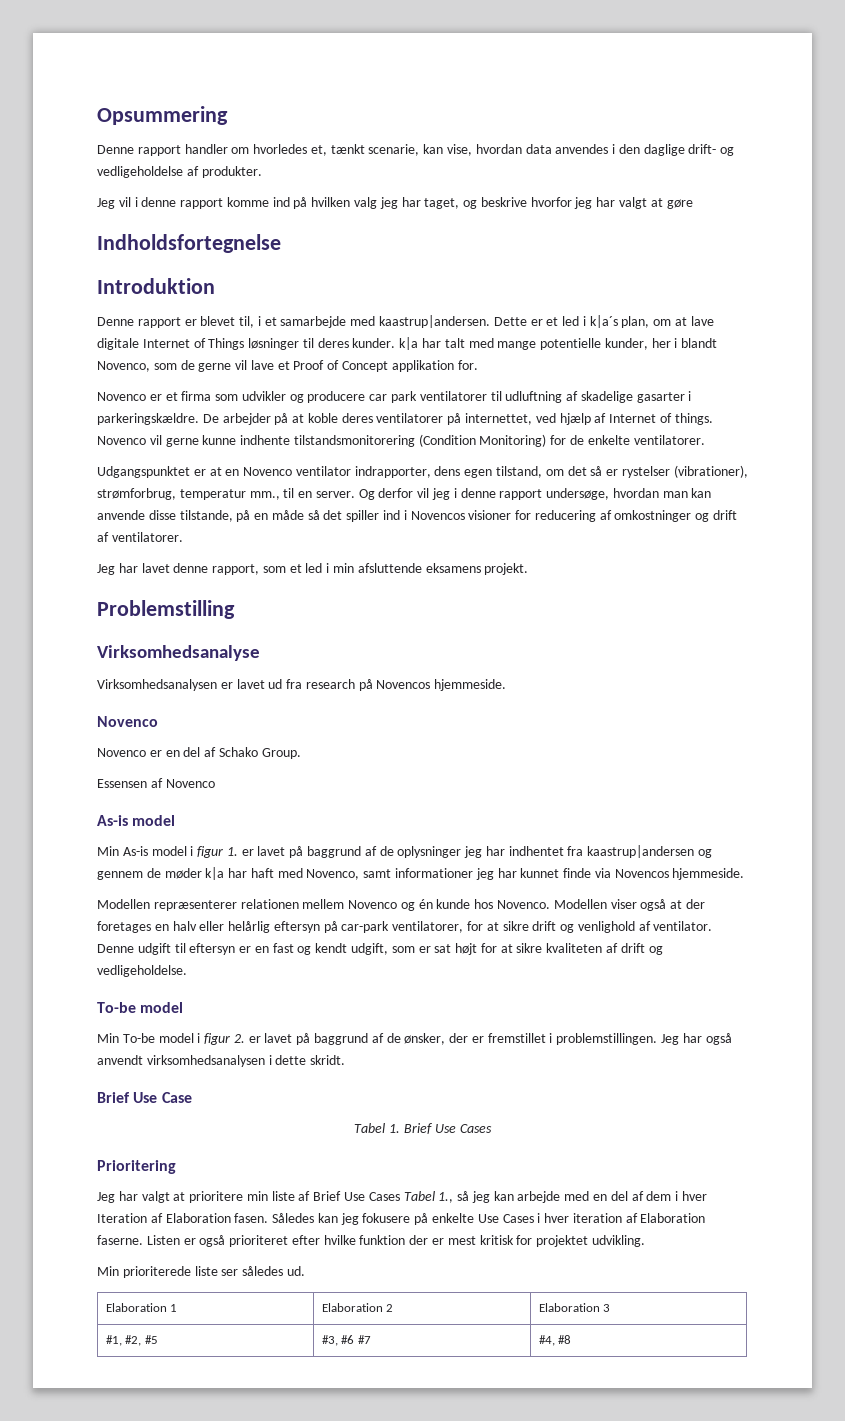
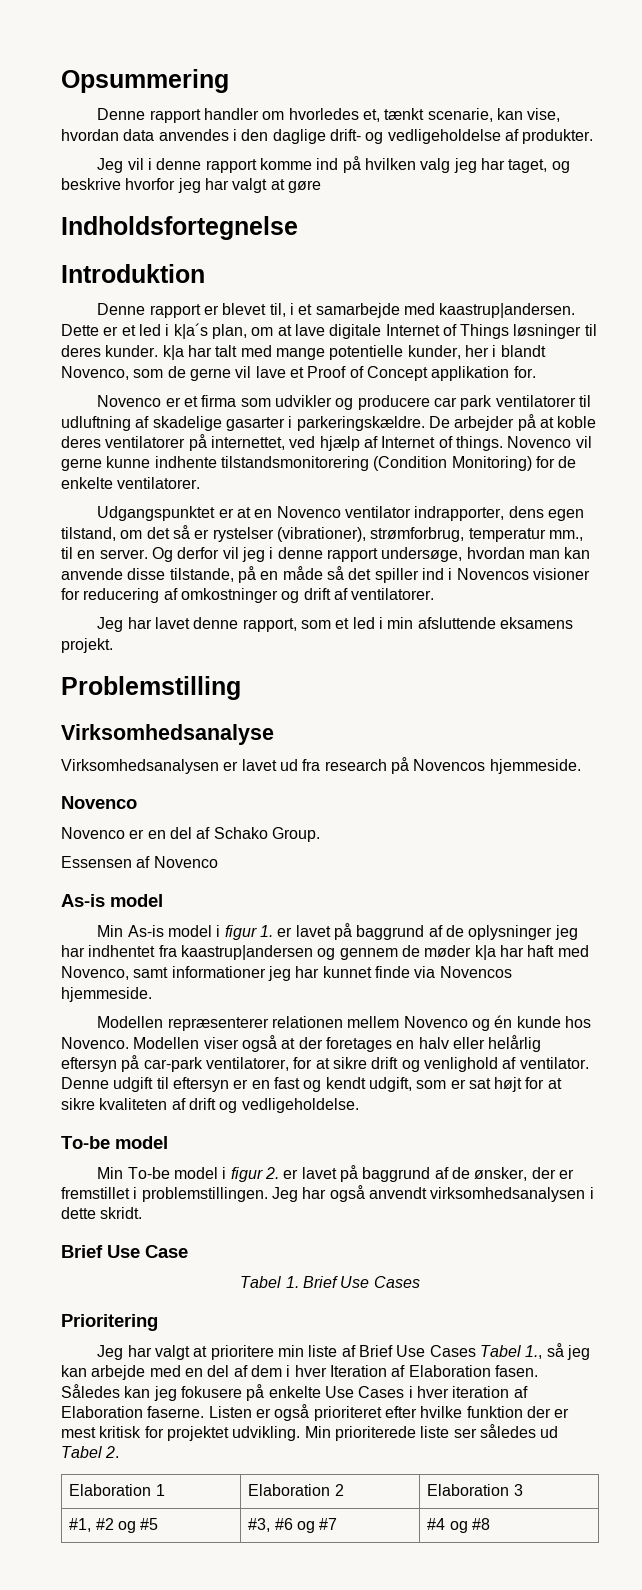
- Listen er også prioriteret efter hvilke funktion der er mest kritisk for projektet udvikling.
- Min prioriterede liste ser således ud.
+ Listen er også prioriteret efter hvilke funktion der er mest kritisk for projektet udvikling. Min prioriterede liste ser således ud Tabel 2.
- #1, #2, #5 | #3, #6 #7 | #4, #8
+ #1, #2 og #5 | #3, #6 og #7 | #4 og #8

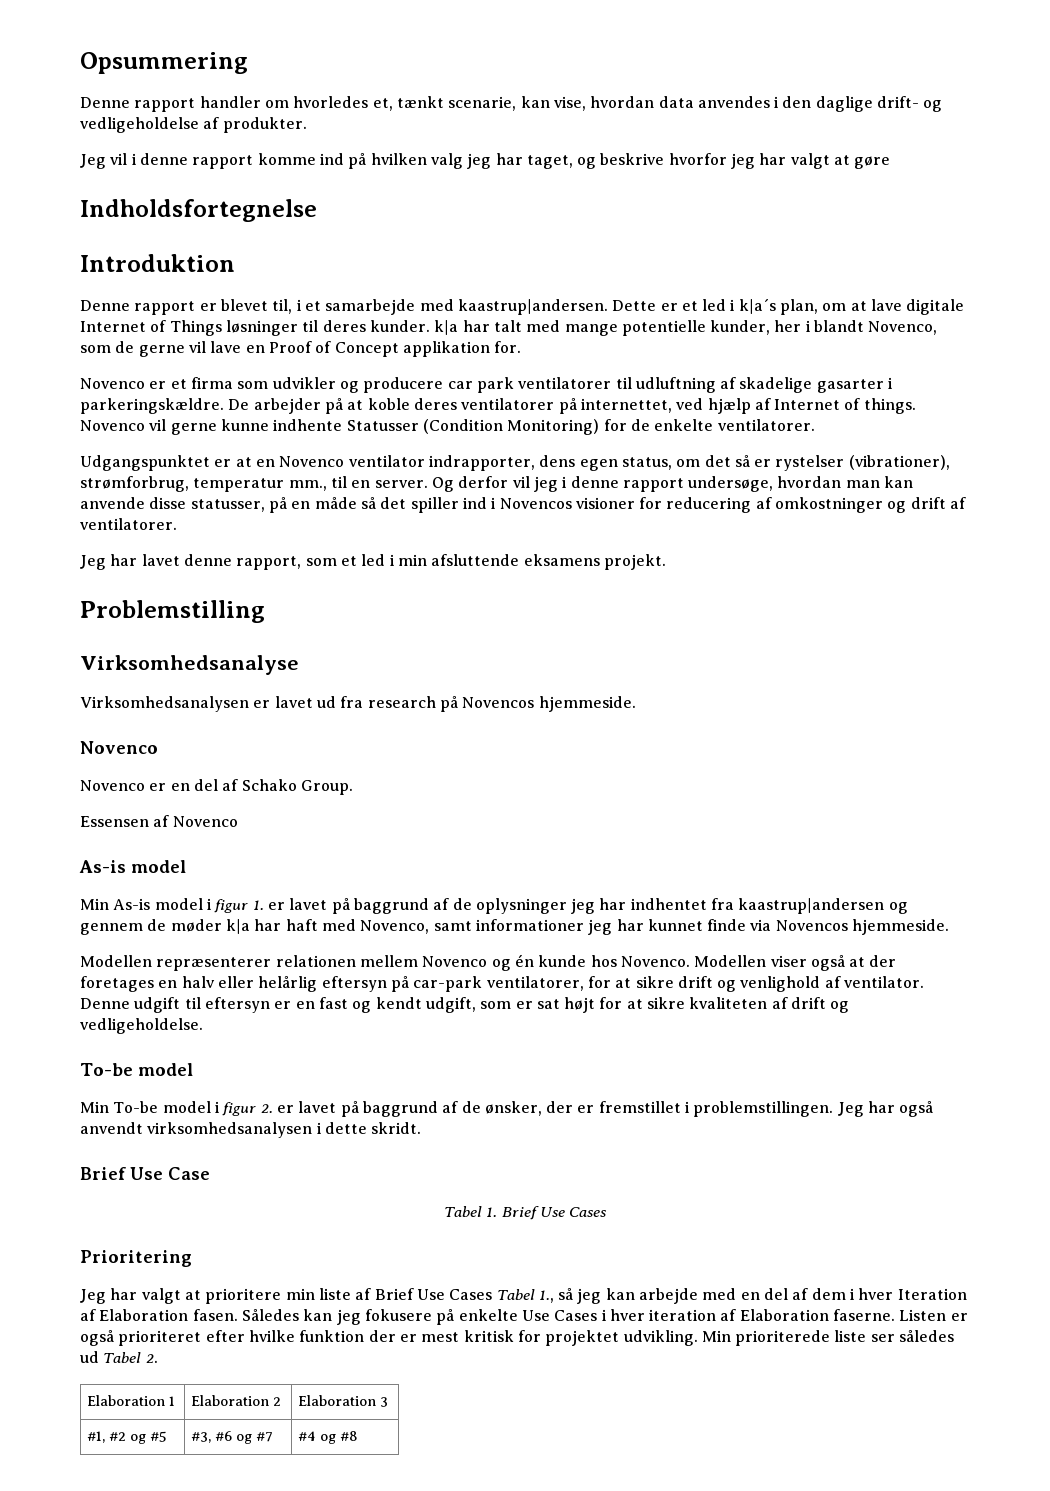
- Dette er et led i k|a´s plan, om at lave digitale Internet of Things løsninger til deres kunder. k|a har talt med mange potentielle kunder, her i blandt Novenco, som de gerne vil lave et Proof of Concept applikation for.
+ Dette er et led i k|a´s plan, om at lave digitale Internet of Things løsninger til deres kunder. k|a har talt med mange potentielle kunder, her i blandt Novenco, som de gerne vil lave en Proof of Concept applikation for.
- Novenco vil gerne kunne indhente tilstandsmonitorering (Condition Monitoring) for de enkelte ventilatorer.
+ Novenco vil gerne kunne indhente Statusser (Condition Monitoring) for de enkelte ventilatorer.
- Udgangspunktet er at en Novenco ventilator indrapporter, dens egen tilstand, om det så er rystelser (vibrationer), strømforbrug, temperatur mm., til en server.
+ Udgangspunktet er at en Novenco ventilator indrapporter, dens egen status, om det så er rystelser (vibrationer), strømforbrug, temperatur mm., til en server.
- Og derfor vil jeg i denne rapport undersøge, hvordan man kan anvende disse tilstande, på en måde så det spiller ind i Novencos visioner for reducering af omkostninger og drift af ventilatorer.
+ Og derfor vil jeg i denne rapport undersøge, hvordan man kan anvende disse statusser, på en måde så det spiller ind i Novencos visioner for reducering af omkostninger og drift af ventilatorer.

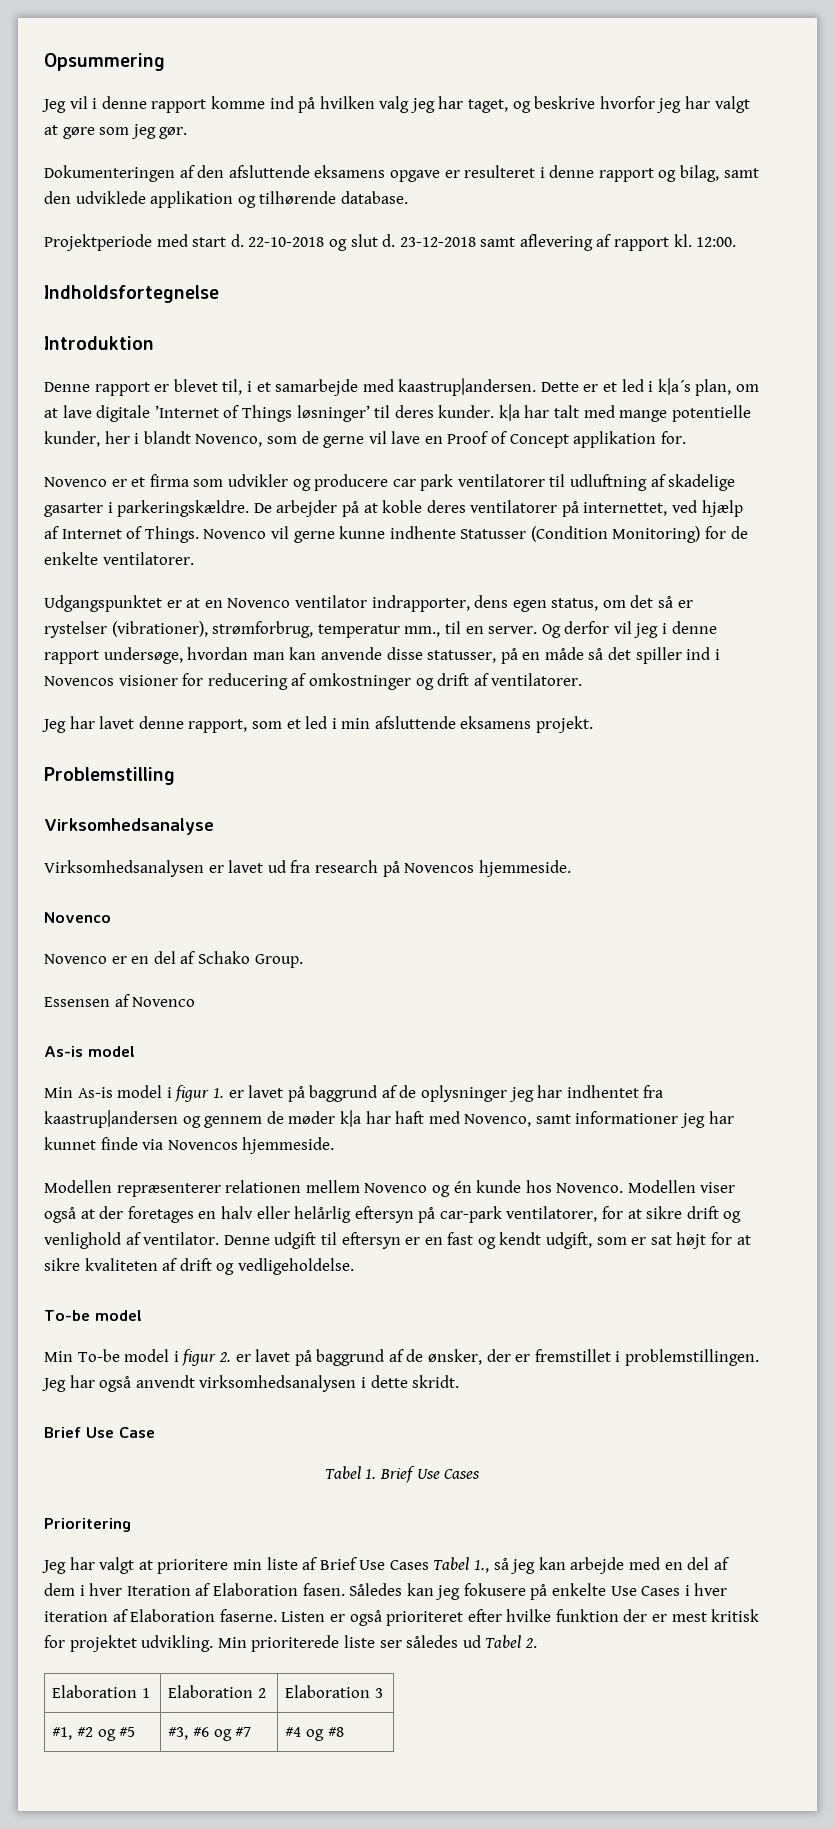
- Denne rapport handler om hvorledes et, tænkt scenarie, kan vise, hvordan data anvendes i den daglige drift- og vedligeholdelse af produkter.
- Jeg vil i denne rapport komme ind på hvilken valg jeg har taget, og beskrive hvorfor jeg har valgt at gøre
+ Jeg vil i denne rapport komme ind på hvilken valg jeg har taget, og beskrive hvorfor jeg har valgt at gøre som jeg gør.
+ Dokumenteringen af den afsluttende eksamens opgave er resulteret i denne rapport og bilag, samt den udviklede applikation og tilhørende database.
+ Projektperiode med start d. 22-10-2018 og slut d. 23-12-2018 samt aflevering af rapport kl. 12:00.
- Dette er et led i k|a´s plan, om at lave digitale Internet of Things løsninger til deres kunder. k|a har talt med mange potentielle kunder, her i blandt Novenco, som de gerne vil lave en Proof of Concept applikation for.
+ Dette er et led i k|a´s plan, om at lave digitale ’Internet of Things løsninger’ til deres kunder. k|a har talt med mange potentielle kunder, her i blandt Novenco, som de gerne vil lave en Proof of Concept applikation for.
- De arbejder på at koble deres ventilatorer på internettet, ved hjælp af Internet of things.
+ De arbejder på at koble deres ventilatorer på internettet, ved hjælp af Internet of Things.

